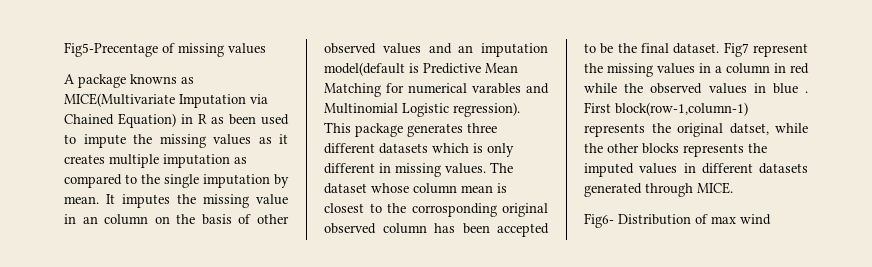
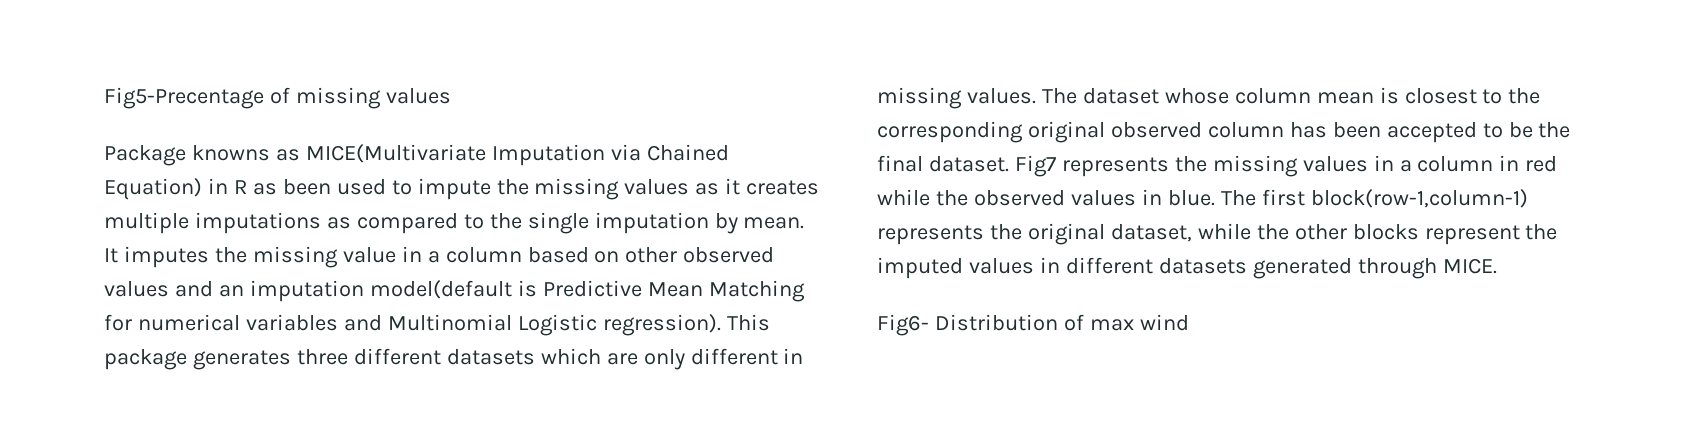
- A package knowns as MICE(Multivariate Imputation via Chained Equation) in R as been used to impute the missing values as it creates multiple imputation as compared to the single imputation by mean.
+ Package knowns as MICE(Multivariate Imputation via Chained Equation) in R as been used to impute the missing values as it creates multiple imputations as compared to the single imputation by mean.
- It imputes the missing value in an column on the basis of other observed values and an imputation model(default is Predictive Mean Matching for numerical varables and Multinomial Logistic regression).
+ It imputes the missing value in a column based on other observed values and an imputation model(default is Predictive Mean Matching for numerical variables and Multinomial Logistic regression).
- This package generates three different datasets which is only different in missing values.
+ This package generates three different datasets which are only different in missing values.
- The dataset whose column mean is closest to the corrosponding original observed column has been accepted to be the final dataset.
+ The dataset whose column mean is closest to the corresponding original observed column has been accepted to be the final dataset.
- Fig7 represent the missing values in a column in red while the observed values in blue . First block(row-1,column-1) represents the original datset, while the other blocks represents the imputed values in different datasets generated through MICE.
+ Fig7 represents the missing values in a column in red while the observed values in blue. The first block(row-1,column-1) represents the original dataset, while the other blocks represent the imputed values in different datasets generated through MICE.

